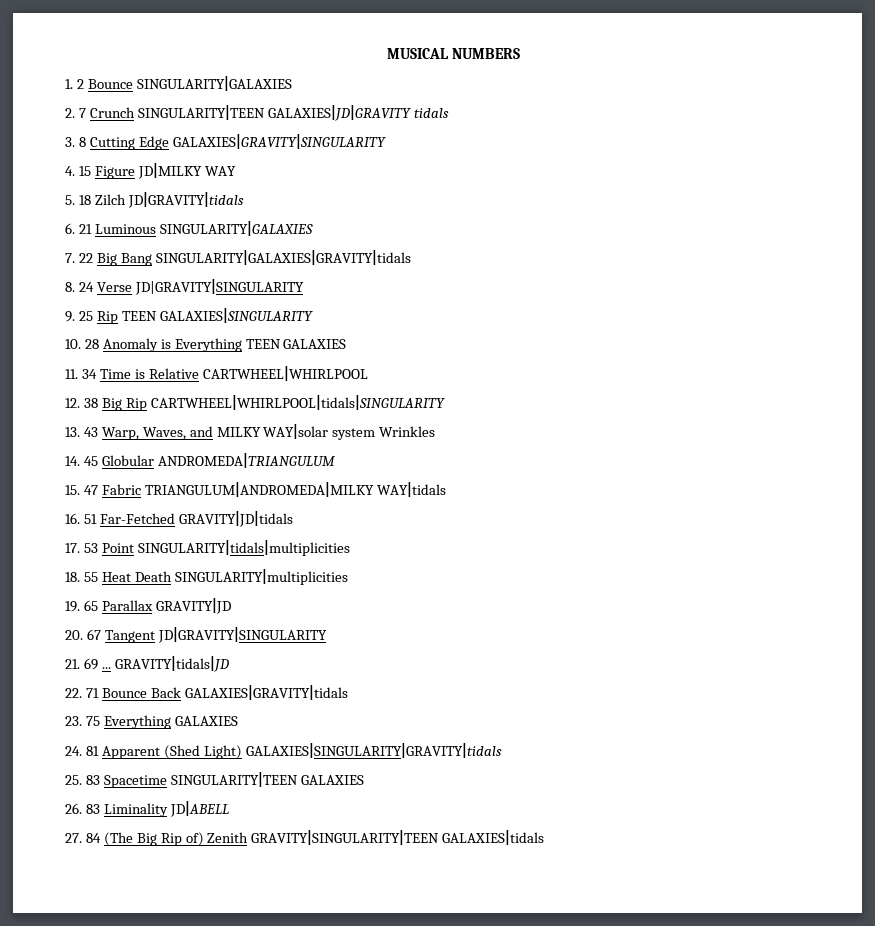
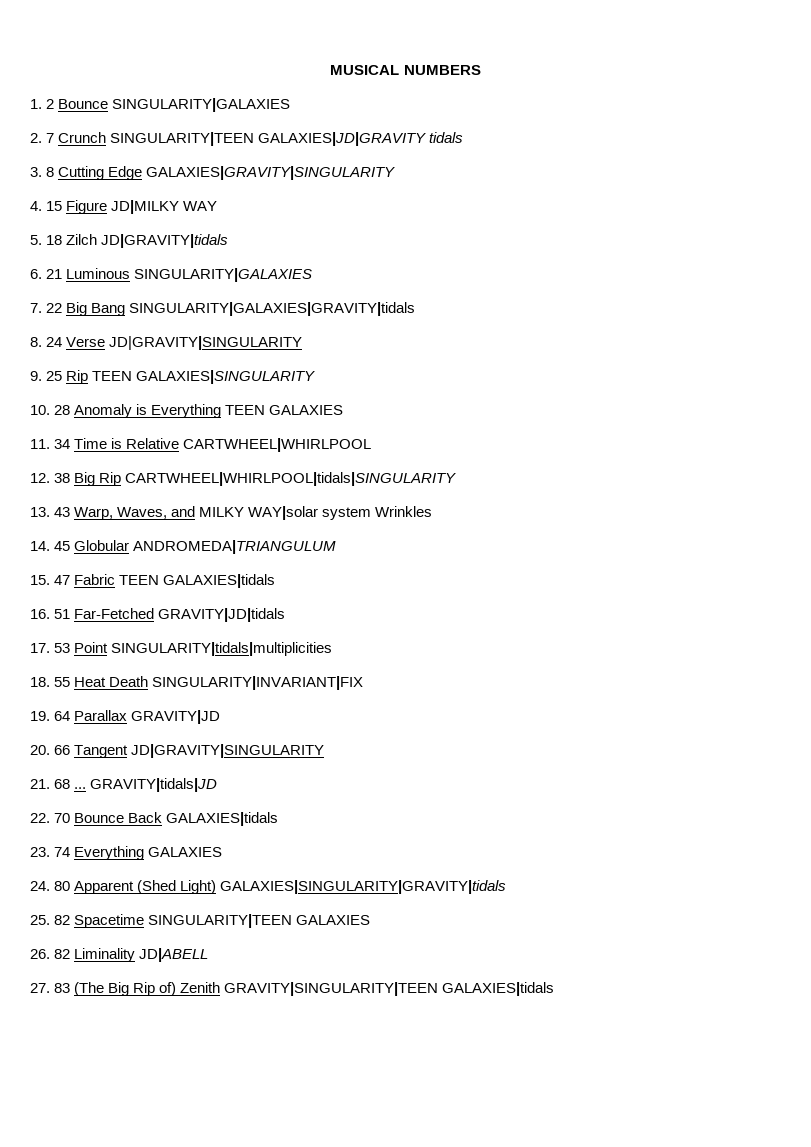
- 15. 47 Fabric TRIANGULUM|ANDROMEDA|MILKY WAY|tidals
+ 15. 47 Fabric TEEN GALAXIES|tidals
- 18. 55 Heat Death SINGULARITY|multiplicities
+ 18. 55 Heat Death SINGULARITY|INVARIANT|FIX
- 19. 65 Parallax GRAVITY|JD
+ 19. 64 Parallax GRAVITY|JD
- 20. 67 Tangent JD|GRAVITY|SINGULARITY
+ 20. 66 Tangent JD|GRAVITY|SINGULARITY
- 21. 69 ...
+ 21. 68 ...
- 22. 71 Bounce Back GALAXIES|GRAVITY|tidals
+ 22. 70 Bounce Back GALAXIES|tidals
- 23. 75 Everything GALAXIES
+ 23. 74 Everything GALAXIES
- 24. 81 Apparent (Shed Light) GALAXIES|SINGULARITY|GRAVITY|tidals
+ 24. 80 Apparent (Shed Light) GALAXIES|SINGULARITY|GRAVITY|tidals
- 25. 83 Spacetime SINGULARITY|TEEN GALAXIES
+ 25. 82 Spacetime SINGULARITY|TEEN GALAXIES
- 26. 83 Liminality JD|ABELL
+ 26. 82 Liminality JD|ABELL
- 27. 84 (The Big Rip of) Zenith GRAVITY|SINGULARITY|TEEN GALAXIES|tidals
+ 27. 83 (The Big Rip of) Zenith GRAVITY|SINGULARITY|TEEN GALAXIES|tidals

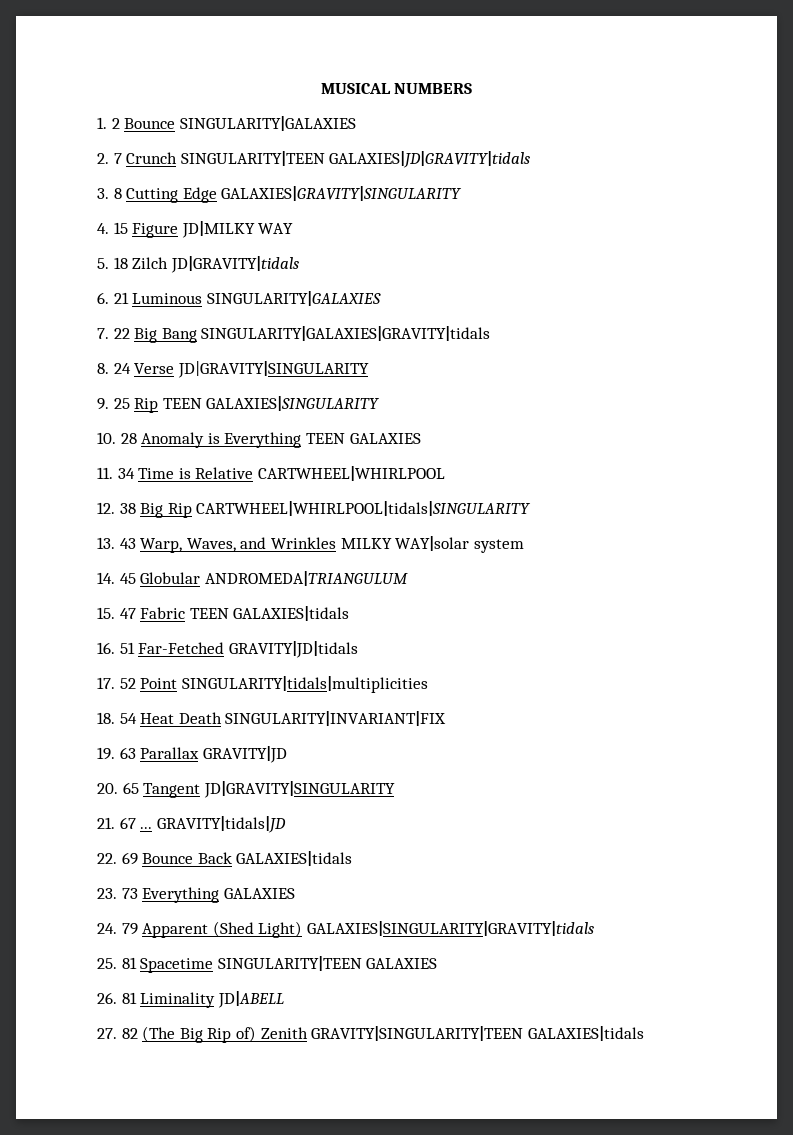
- 2. 7 Crunch SINGULARITY|TEEN GALAXIES|JD|GRAVITY tidals
+ 2. 7 Crunch SINGULARITY|TEEN GALAXIES|JD|GRAVITY|tidals
- 13. 43 Warp, Waves, and MILKY WAY|solar system Wrinkles
+ 13. 43 Warp, Waves, and Wrinkles MILKY WAY|solar system
- 17. 53 Point SINGULARITY|tidals|multiplicities
+ 17. 52 Point SINGULARITY|tidals|multiplicities
- 18. 55 Heat Death SINGULARITY|INVARIANT|FIX
+ 18. 54 Heat Death SINGULARITY|INVARIANT|FIX
- 19. 64 Parallax GRAVITY|JD
+ 19. 63 Parallax GRAVITY|JD
- 20. 66 Tangent JD|GRAVITY|SINGULARITY
+ 20. 65 Tangent JD|GRAVITY|SINGULARITY
- 21. 68 ...
+ 21. 67 ...
- 22. 70 Bounce Back GALAXIES|tidals
+ 22. 69 Bounce Back GALAXIES|tidals
- 23. 74 Everything GALAXIES
+ 23. 73 Everything GALAXIES
- 24. 80 Apparent (Shed Light) GALAXIES|SINGULARITY|GRAVITY|tidals
+ 24. 79 Apparent (Shed Light) GALAXIES|SINGULARITY|GRAVITY|tidals
- 25. 82 Spacetime SINGULARITY|TEEN GALAXIES
+ 25. 81 Spacetime SINGULARITY|TEEN GALAXIES
- 26. 82 Liminality JD|ABELL
+ 26. 81 Liminality JD|ABELL
- 27. 83 (The Big Rip of) Zenith GRAVITY|SINGULARITY|TEEN GALAXIES|tidals
+ 27. 82 (The Big Rip of) Zenith GRAVITY|SINGULARITY|TEEN GALAXIES|tidals

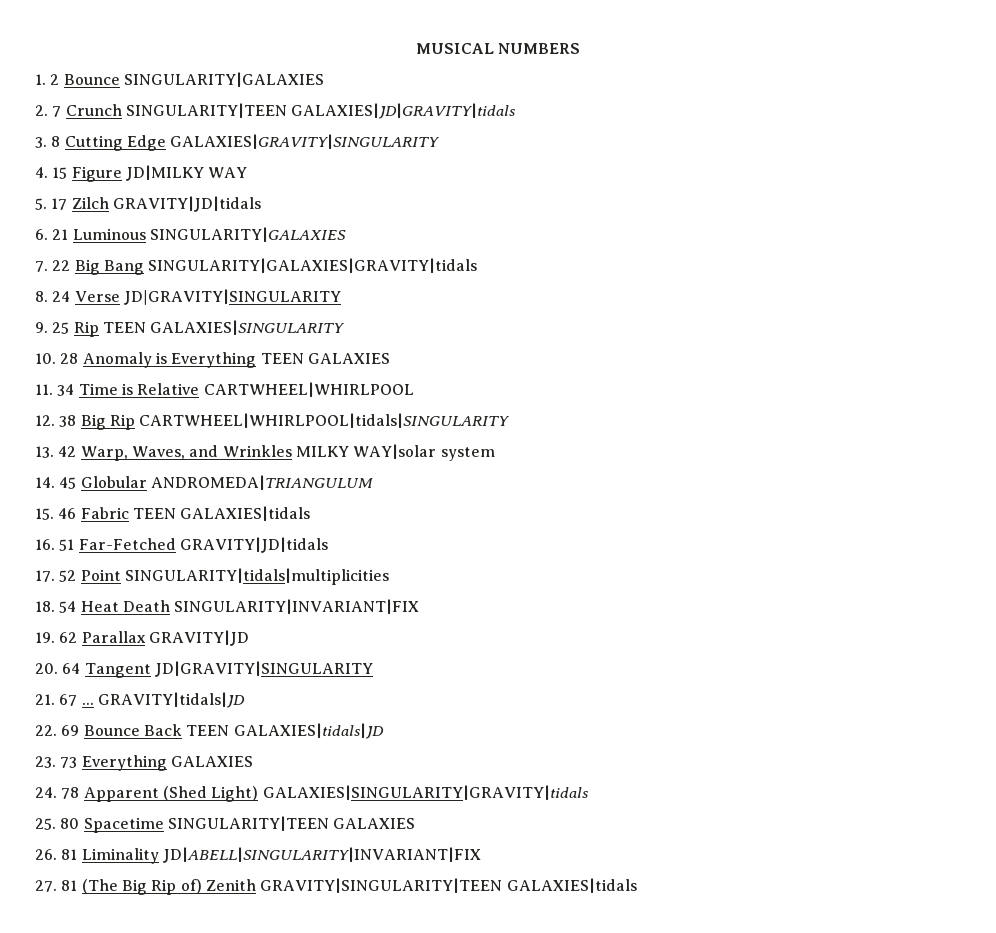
- 5. 18 Zilch JD|GRAVITY|tidals
+ 5. 17 Zilch GRAVITY|JD|tidals
- 13. 43 Warp, Waves, and Wrinkles MILKY WAY|solar system
+ 13. 42 Warp, Waves, and Wrinkles MILKY WAY|solar system
- 15. 47 Fabric TEEN GALAXIES|tidals
+ 15. 46 Fabric TEEN GALAXIES|tidals
- 19. 63 Parallax GRAVITY|JD
+ 19. 62 Parallax GRAVITY|JD
- 20. 65 Tangent JD|GRAVITY|SINGULARITY
+ 20. 64 Tangent JD|GRAVITY|SINGULARITY
- 22. 69 Bounce Back GALAXIES|tidals
+ 22. 69 Bounce Back TEEN GALAXIES|tidals|JD
- 24. 79 Apparent (Shed Light) GALAXIES|SINGULARITY|GRAVITY|tidals
+ 24. 78 Apparent (Shed Light) GALAXIES|SINGULARITY|GRAVITY|tidals
- 25. 81 Spacetime SINGULARITY|TEEN GALAXIES
+ 25. 80 Spacetime SINGULARITY|TEEN GALAXIES
- 26. 81 Liminality JD|ABELL
+ 26. 81 Liminality JD|ABELL|SINGULARITY|INVARIANT|FIX
- 27. 82 (The Big Rip of) Zenith GRAVITY|SINGULARITY|TEEN GALAXIES|tidals
+ 27. 81 (The Big Rip of) Zenith GRAVITY|SINGULARITY|TEEN GALAXIES|tidals

